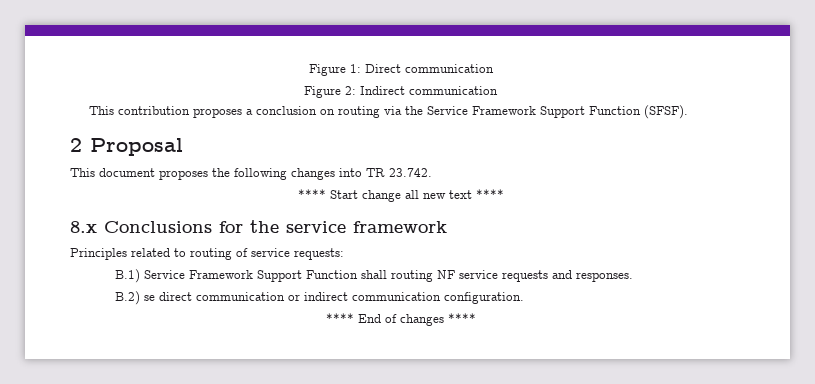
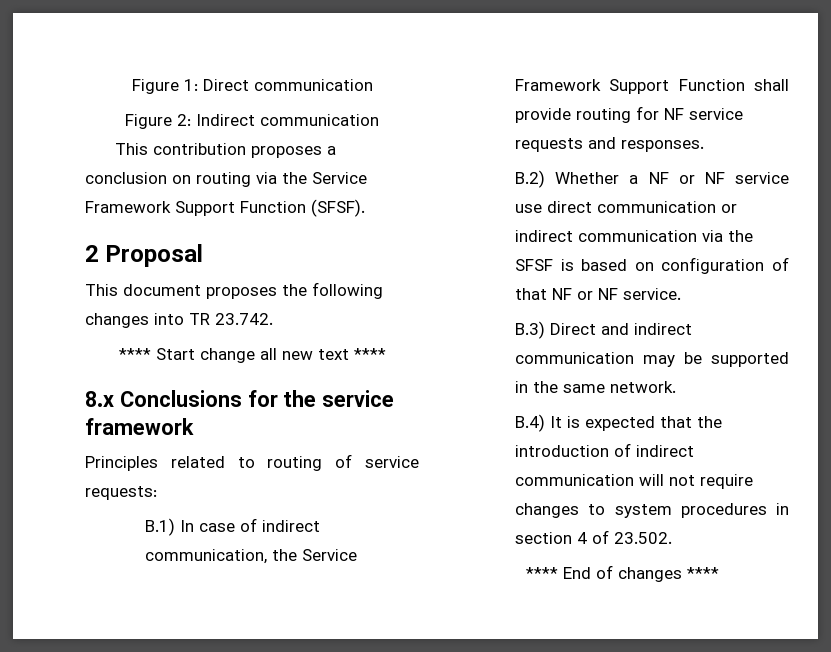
- B.1) Service Framework Support Function shall routing NF service requests and responses.
+ B.1) In case of indirect communication, the Service Framework Support Function shall provide routing for NF service requests and responses.
- B.2) se direct communication or indirect communication configuration.
+ B.2) Whether a NF or NF service use direct communication or indirect communication via the SFSF is based on configuration of that NF or NF service.
+ B.3) Direct and indirect communication may be supported in the same network.
+ B.4) It is expected that the introduction of indirect communication will not require changes to system procedures in section 4 of 23.502.

